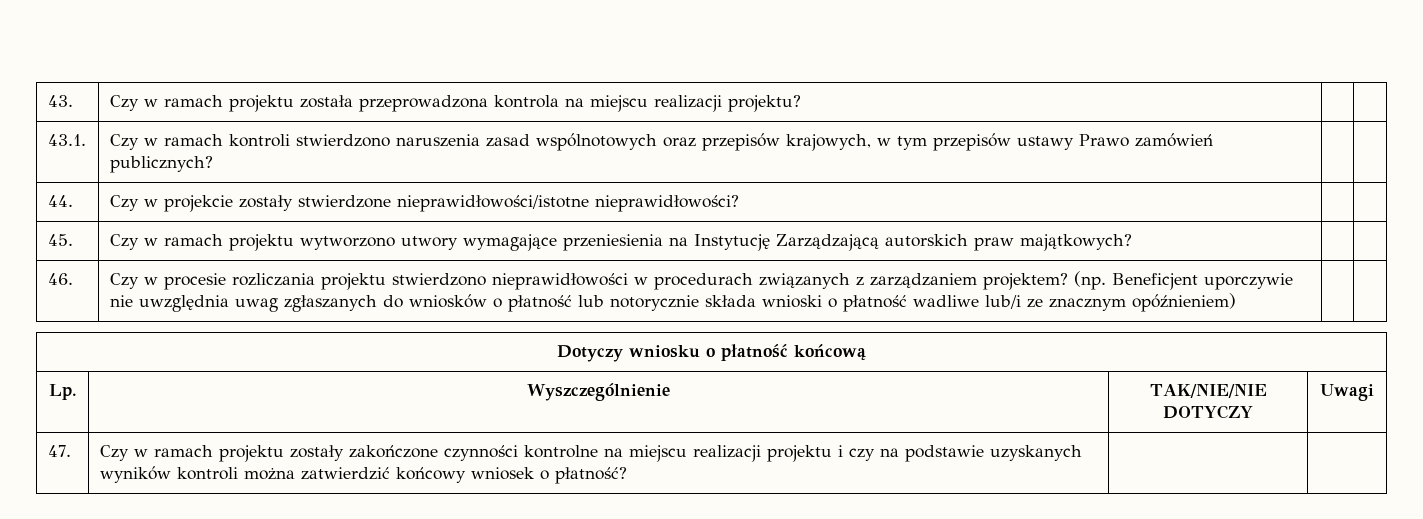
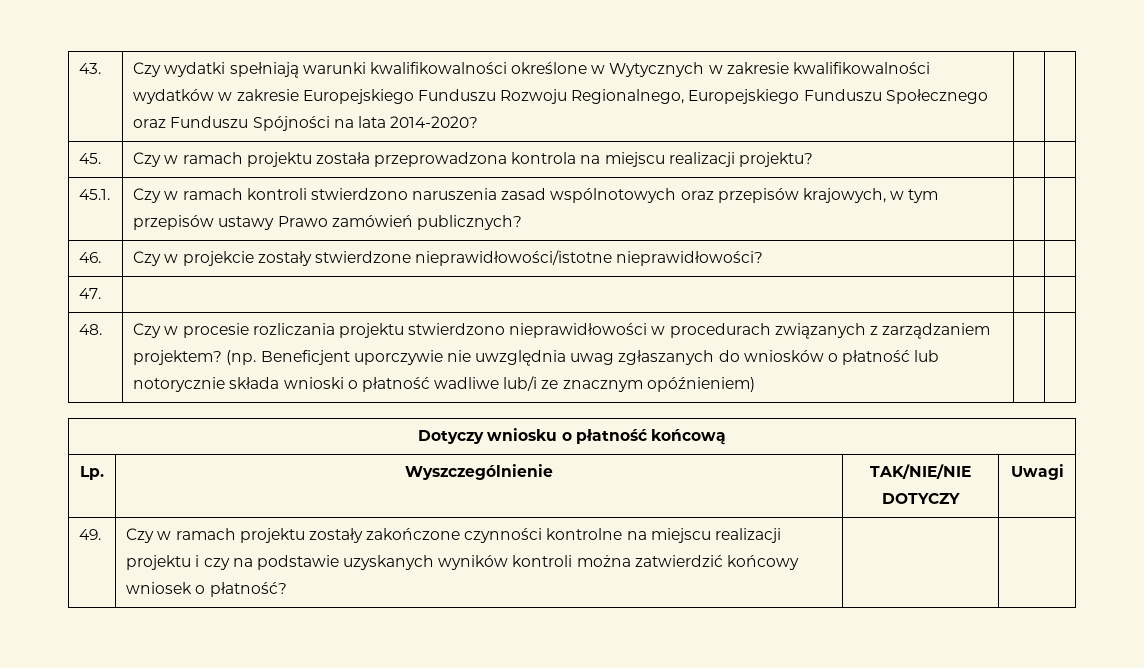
- 43. | Czy w ramach projektu została przeprowadzona kontrola na miejscu realizacji projektu? | |
+ 43. | Czy wydatki spełniają warunki kwalifikowalności określone w Wytycznych w zakresie kwalifikowalności wydatków w zakresie Europejskiego Funduszu Rozwoju Regionalnego, Europejskiego Funduszu Społecznego oraz Funduszu Spójności na lata 2014-2020? | |
+ 45. | Czy w ramach projektu została przeprowadzona kontrola na miejscu realizacji projektu? | |
- 43.1. | Czy w ramach kontroli stwierdzono naruszenia zasad wspólnotowych oraz przepisów krajowych, w tym przepisów ustawy Prawo zamówień publicznych? | |
+ 45.1. | Czy w ramach kontroli stwierdzono naruszenia zasad wspólnotowych oraz przepisów krajowych, w tym przepisów ustawy Prawo zamówień publicznych? | |
- 44. | Czy w projekcie zostały stwierdzone nieprawidłowości/istotne nieprawidłowości? | |
+ 46. | Czy w projekcie zostały stwierdzone nieprawidłowości/istotne nieprawidłowości? | |
- 45. | Czy w ramach projektu wytworzono utwory wymagające przeniesienia na Instytucję Zarządzającą autorskich praw majątkowych? | |
- 46. | Czy w procesie rozliczania projektu stwierdzono nieprawidłowości w procedurach związanych z zarządzaniem projektem? (np. Beneficjent uporczywie nie uwzględnia uwag zgłaszanych do wniosków o płatność lub notorycznie składa wnioski o płatność wadliwe lub/i ze znacznym opóźnieniem) | |
+ 47. | | |
+ 48. | Czy w procesie rozliczania projektu stwierdzono nieprawidłowości w procedurach związanych z zarządzaniem projektem? (np. Beneficjent uporczywie nie uwzględnia uwag zgłaszanych do wniosków o płatność lub notorycznie składa wnioski o płatność wadliwe lub/i ze znacznym opóźnieniem) | |
- 47. | Czy w ramach projektu zostały zakończone czynności kontrolne na miejscu realizacji projektu i czy na podstawie uzyskanych wyników kontroli można zatwierdzić końcowy wniosek o płatność? | |
+ 49. | Czy w ramach projektu zostały zakończone czynności kontrolne na miejscu realizacji projektu i czy na podstawie uzyskanych wyników kontroli można zatwierdzić końcowy wniosek o płatność? | |

